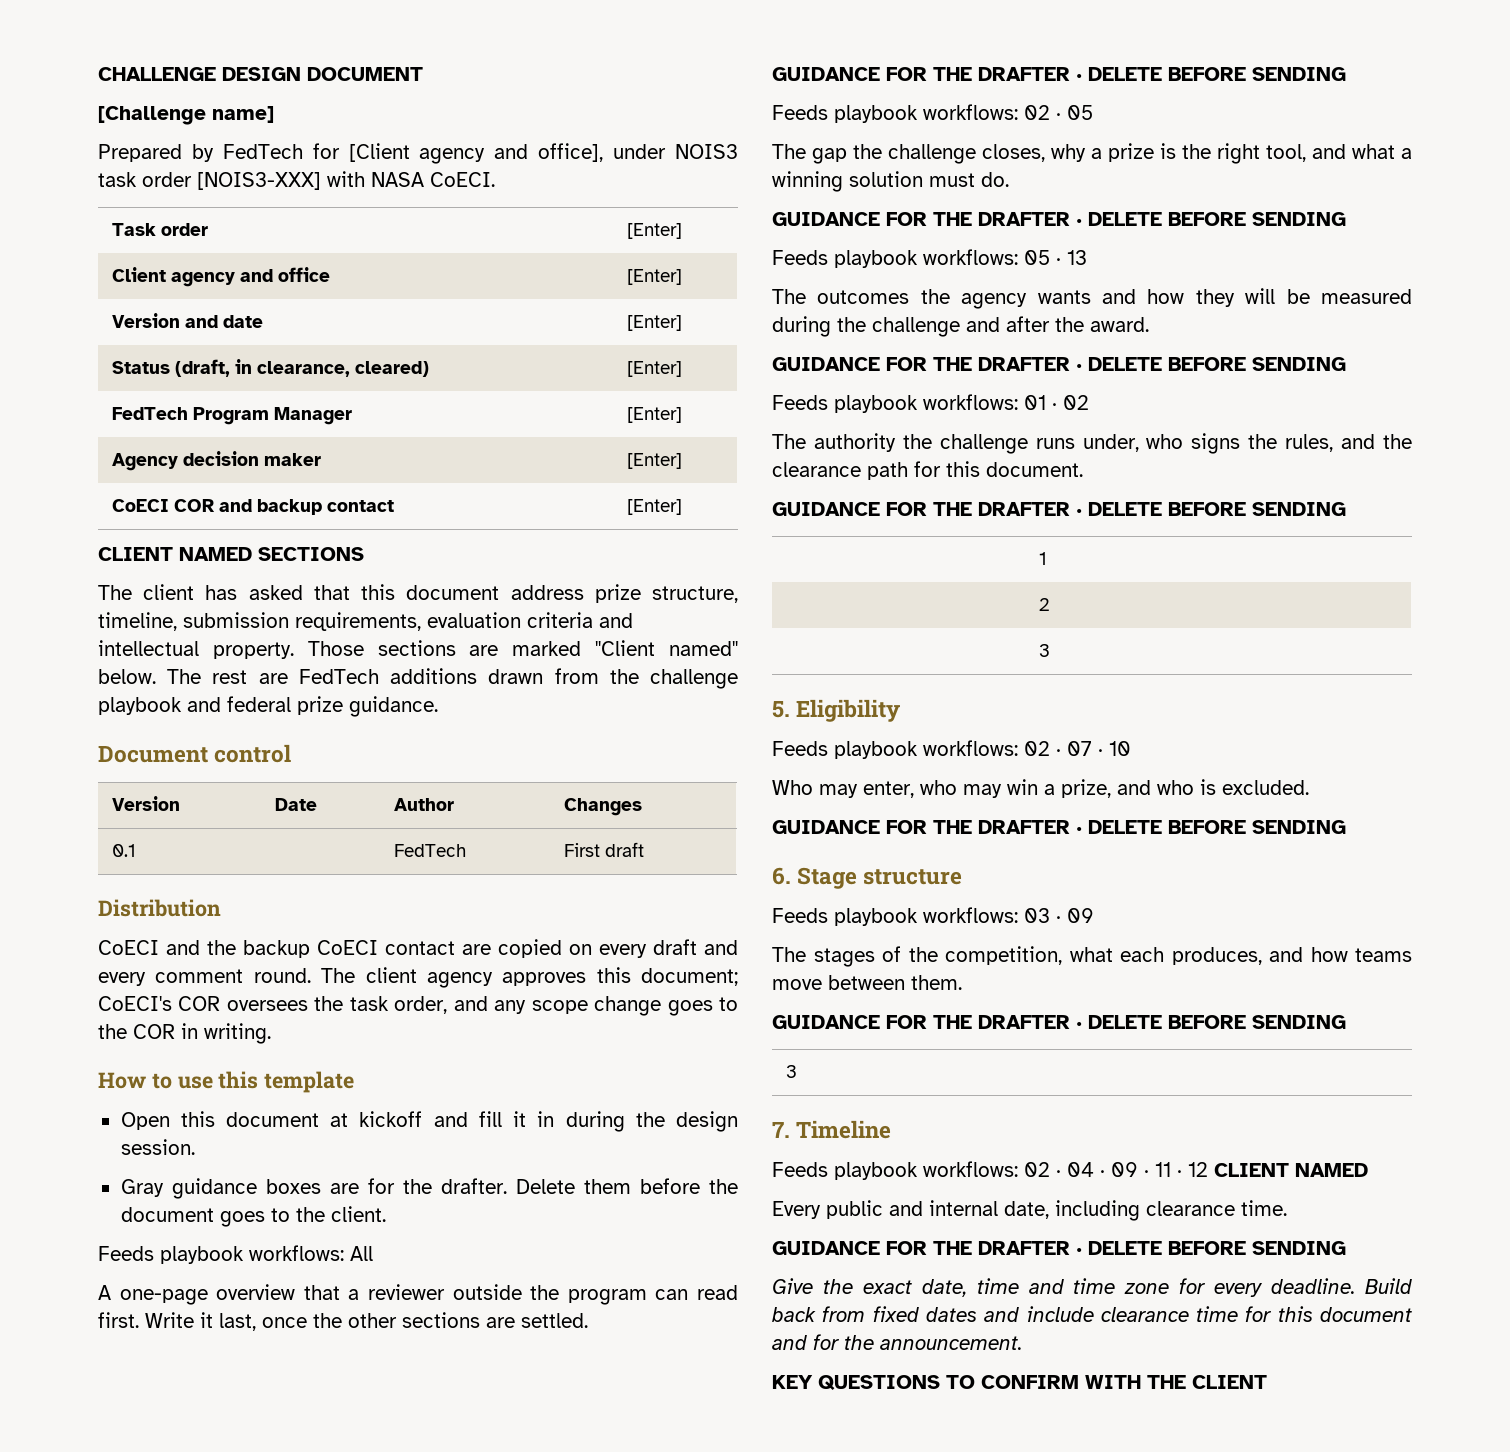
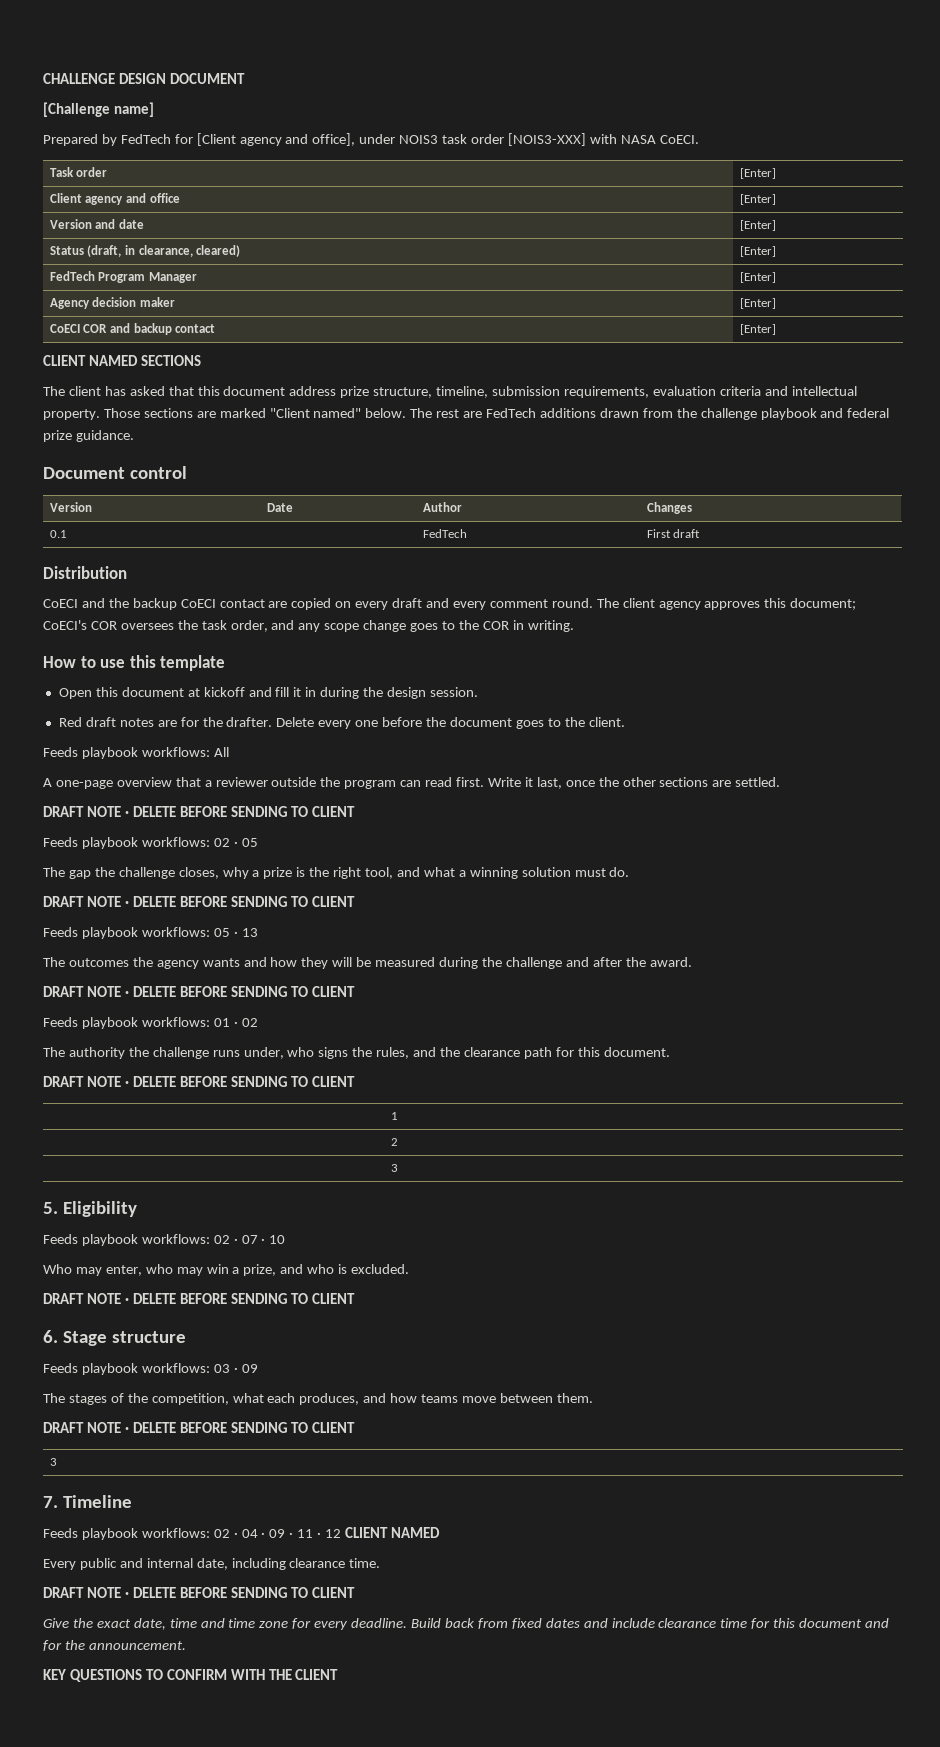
- Gray guidance boxes are for the drafter.
+ Red draft notes are for the drafter.
- Delete them before the document goes to the client.
+ Delete every one before the document goes to the client.
  Write it last, once the other sections are settled.
- GUIDANCE FOR THE DRAFTER · DELETE BEFORE SENDING
+ DRAFT NOTE · DELETE BEFORE SENDING TO CLIENT
  The gap the challenge closes, why a prize is the right tool, and what a winning solution must do.
- GUIDANCE FOR THE DRAFTER · DELETE BEFORE SENDING
+ DRAFT NOTE · DELETE BEFORE SENDING TO CLIENT
  The outcomes the agency wants and how they will be measured during the challenge and after the award.
- GUIDANCE FOR THE DRAFTER · DELETE BEFORE SENDING
+ DRAFT NOTE · DELETE BEFORE SENDING TO CLIENT
  The authority the challenge runs under, who signs the rules, and the clearance path for this document.
- GUIDANCE FOR THE DRAFTER · DELETE BEFORE SENDING
+ DRAFT NOTE · DELETE BEFORE SENDING TO CLIENT
  Who may enter, who may win a prize, and who is excluded.
- GUIDANCE FOR THE DRAFTER · DELETE BEFORE SENDING
+ DRAFT NOTE · DELETE BEFORE SENDING TO CLIENT
  The stages of the competition, what each produces, and how teams move between them.
- GUIDANCE FOR THE DRAFTER · DELETE BEFORE SENDING
+ DRAFT NOTE · DELETE BEFORE SENDING TO CLIENT
  Every public and internal date, including clearance time.
- GUIDANCE FOR THE DRAFTER · DELETE BEFORE SENDING
+ DRAFT NOTE · DELETE BEFORE SENDING TO CLIENT

